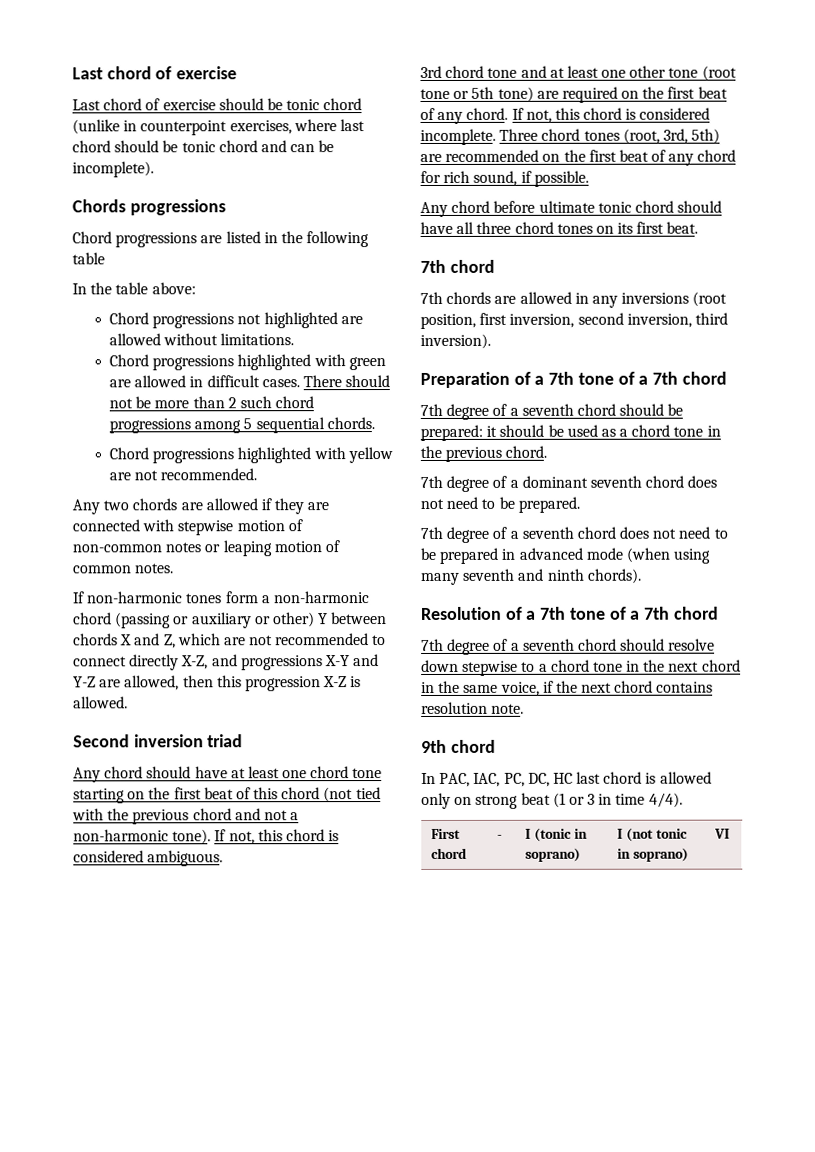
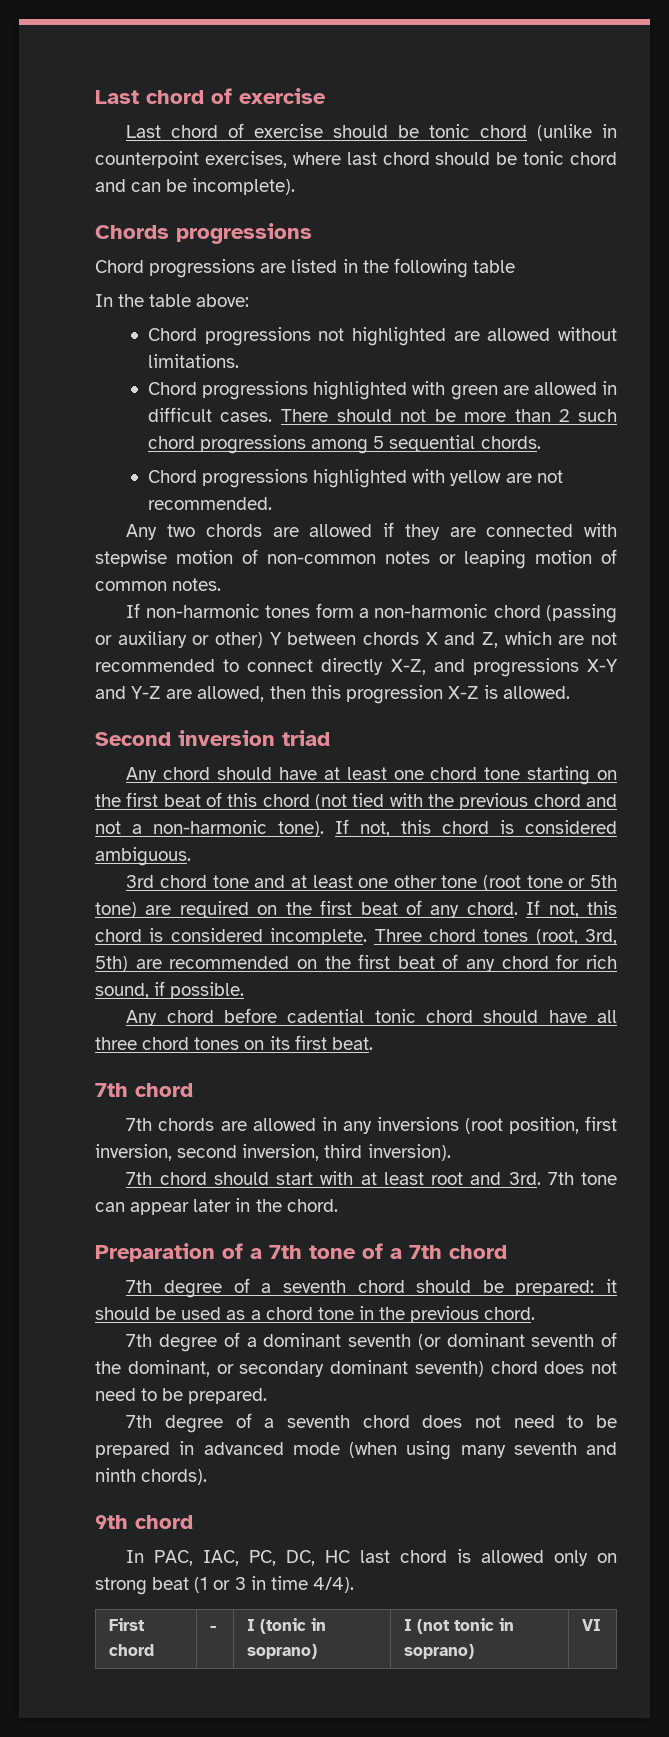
- Any chord before ultimate tonic chord should have all three chord tones on its first beat.
+ Any chord before cadential tonic chord should have all three chord tones on its first beat.
+ 7th chord should start with at least root and 3rd. 7th tone can appear later in the chord.
- 7th degree of a dominant seventh chord does not need to be prepared.
+ 7th degree of a dominant seventh (or dominant seventh of the dominant, or secondary dominant seventh) chord does not need to be prepared.
- Resolution of a 7th tone of a 7th chord
- 7th degree of a seventh chord should resolve down stepwise to a chord tone in the next chord in the same voice, if the next chord contains resolution note.

